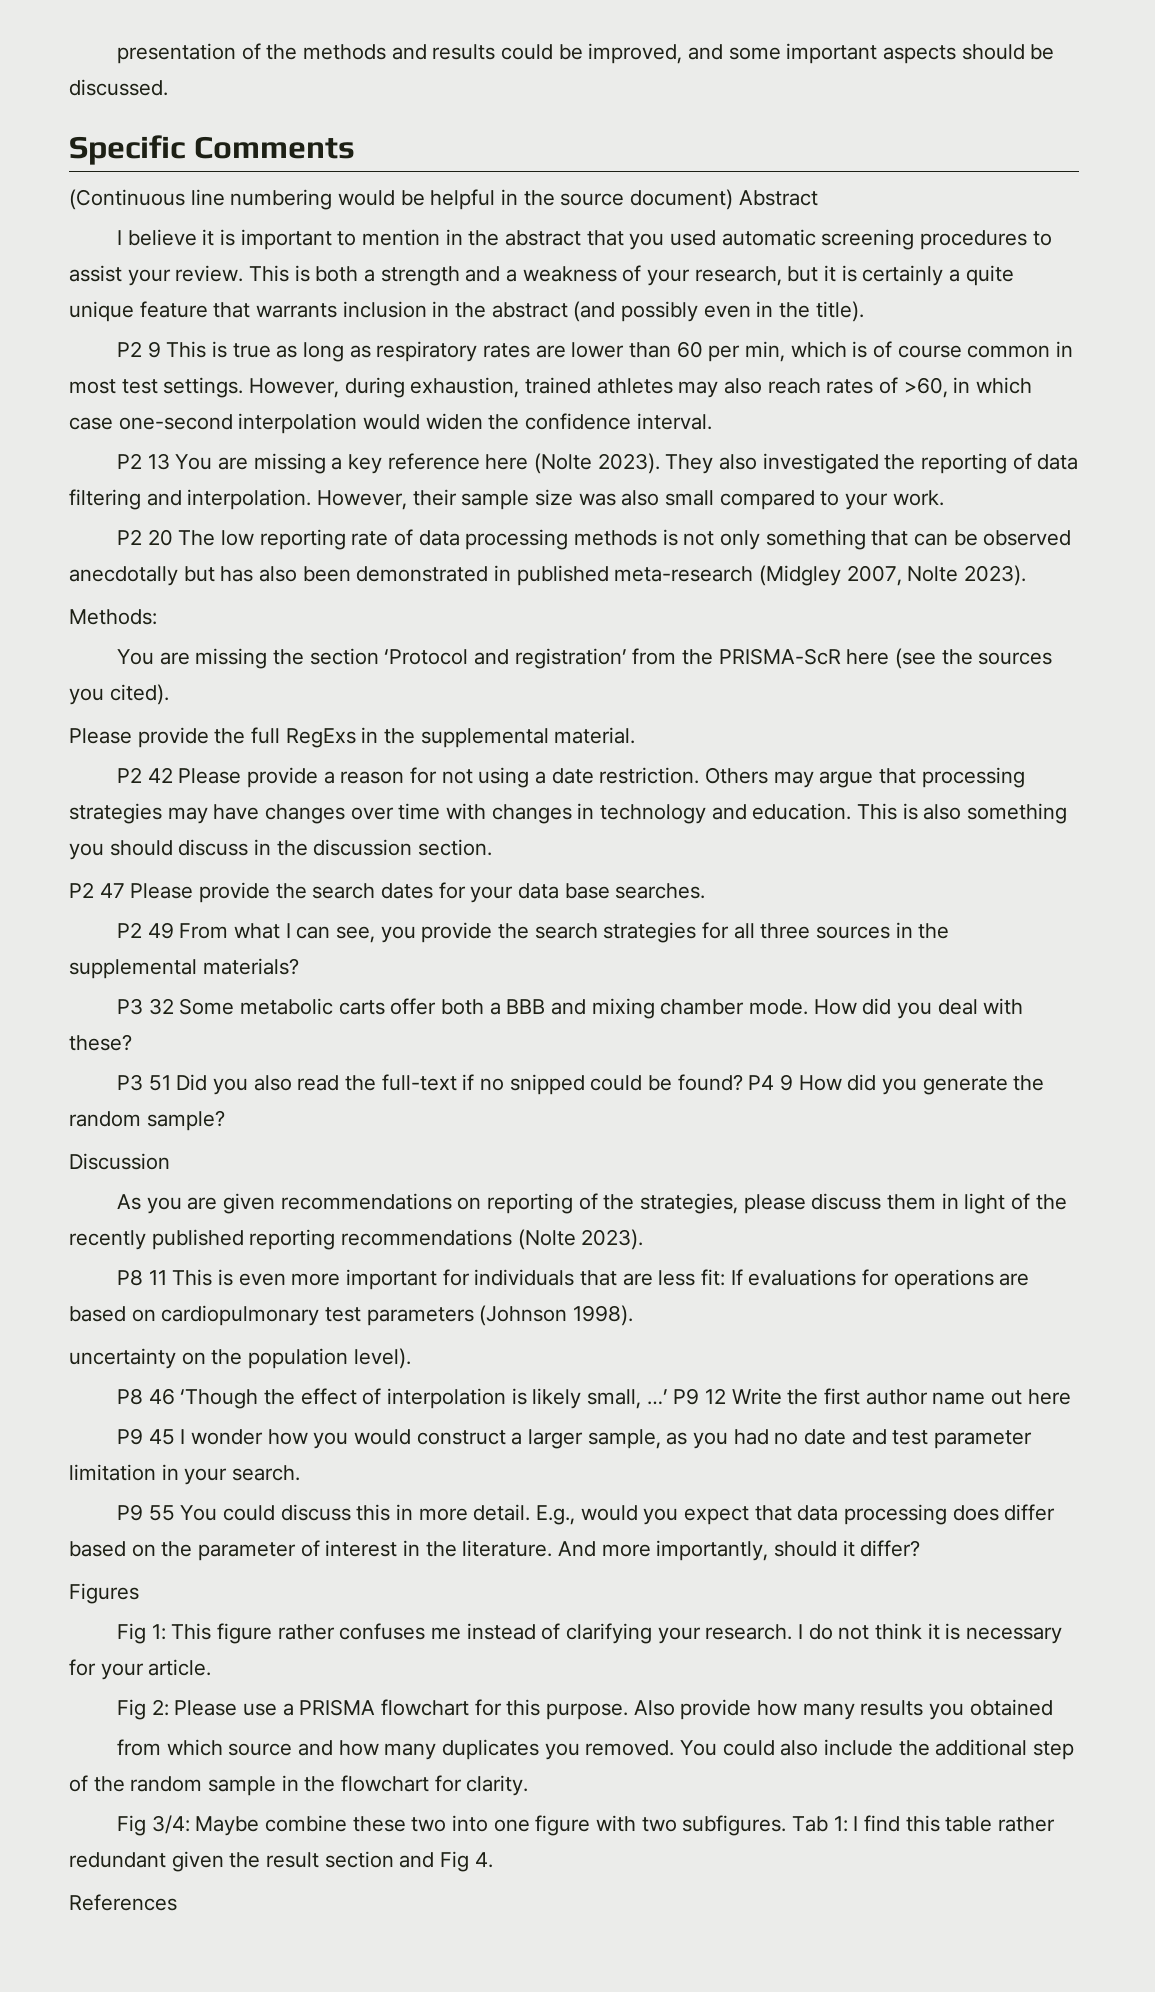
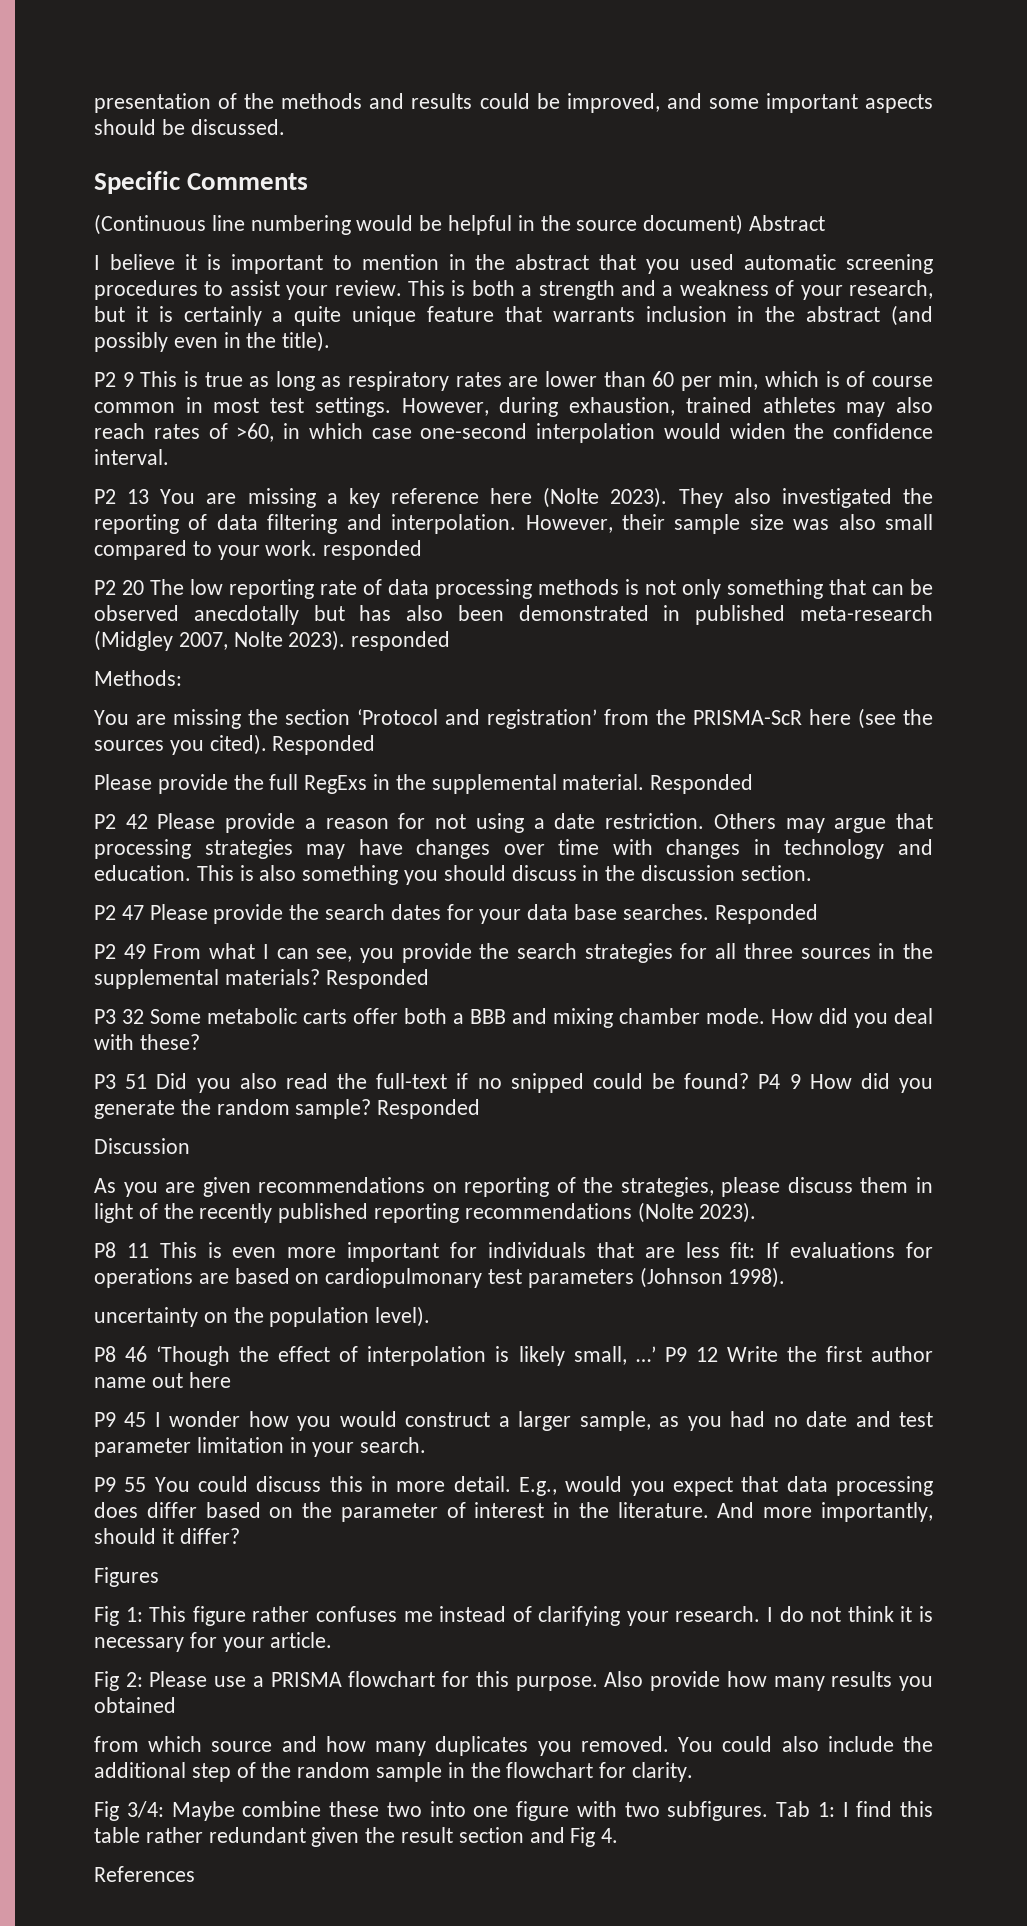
- However, their sample size was also small compared to your work.
+ However, their sample size was also small compared to your work. responded
- P2 20 The low reporting rate of data processing methods is not only something that can be observed anecdotally but has also been demonstrated in published meta-research (Midgley 2007, Nolte 2023).
+ P2 20 The low reporting rate of data processing methods is not only something that can be observed anecdotally but has also been demonstrated in published meta-research (Midgley 2007, Nolte 2023). responded
- You are missing the section ‘Protocol and registration’ from the PRISMA-ScR here (see the sources you cited).
+ You are missing the section ‘Protocol and registration’ from the PRISMA-ScR here (see the sources you cited). Responded
- Please provide the full RegExs in the supplemental material.
+ Please provide the full RegExs in the supplemental material. Responded
- P2 47 Please provide the search dates for your data base searches.
+ P2 47 Please provide the search dates for your data base searches. Responded
- P2 49 From what I can see, you provide the search strategies for all three sources in the supplemental materials?
+ P2 49 From what I can see, you provide the search strategies for all three sources in the supplemental materials? Responded
- P4 9 How did you generate the random sample?
+ P4 9 How did you generate the random sample? Responded

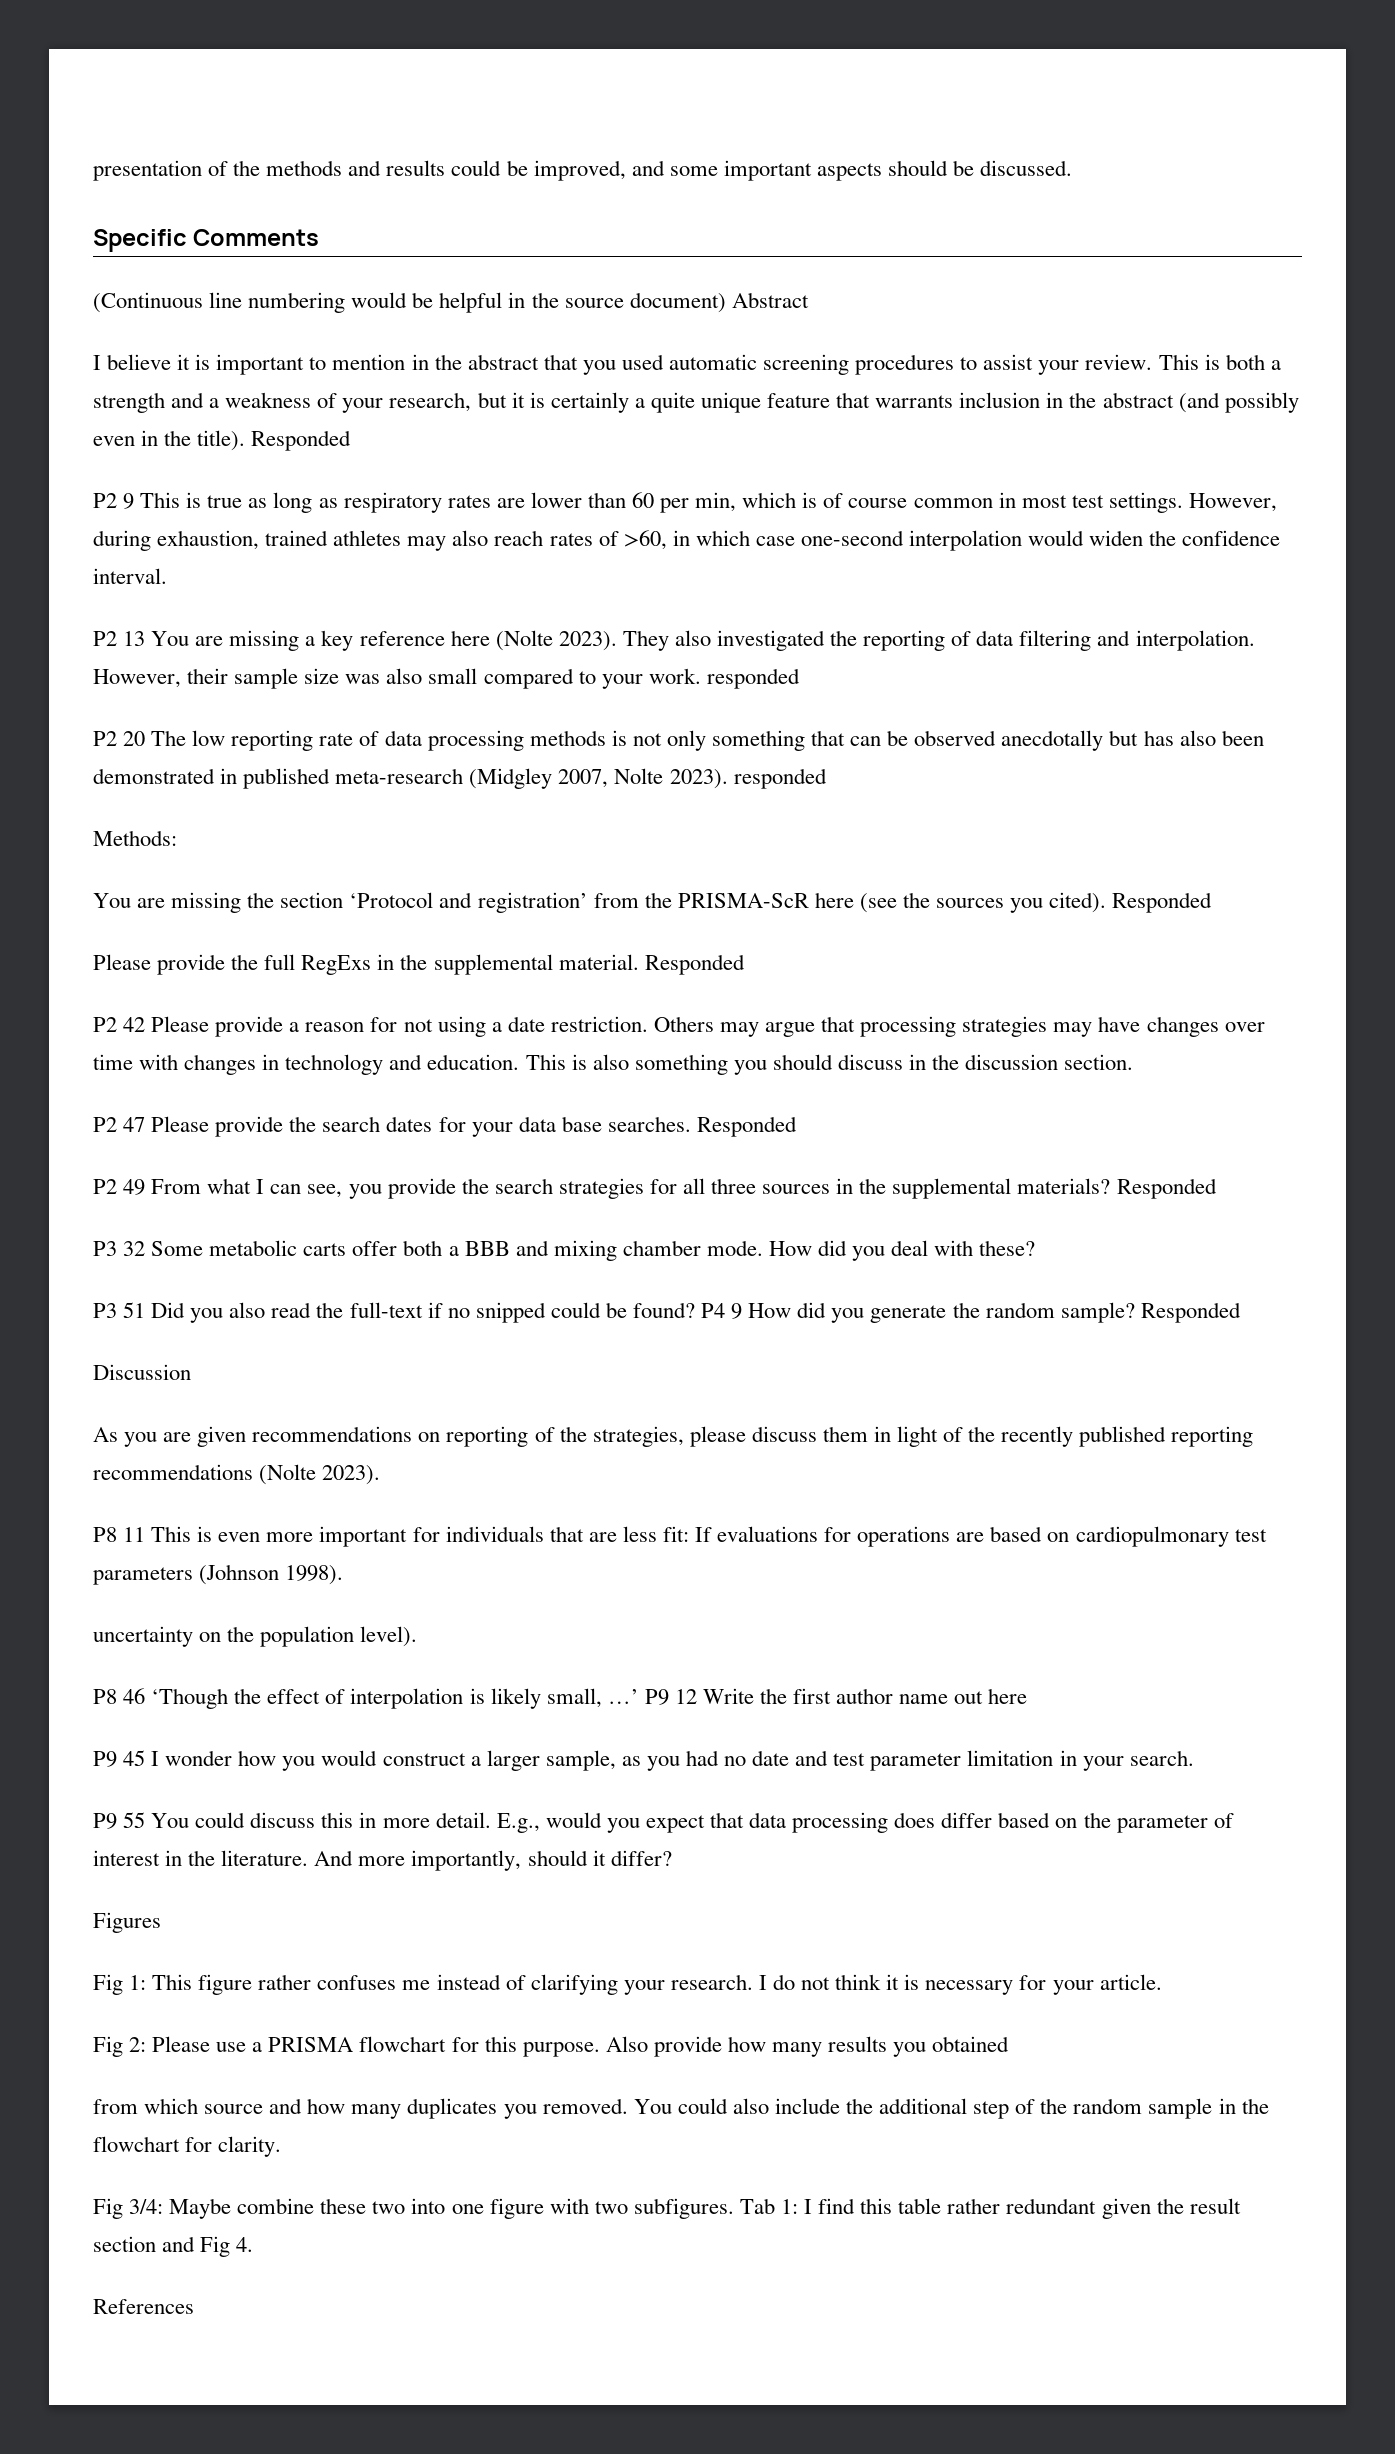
- This is both a strength and a weakness of your research, but it is certainly a quite unique feature that warrants inclusion in the abstract (and possibly even in the title).
+ This is both a strength and a weakness of your research, but it is certainly a quite unique feature that warrants inclusion in the abstract (and possibly even in the title). Responded

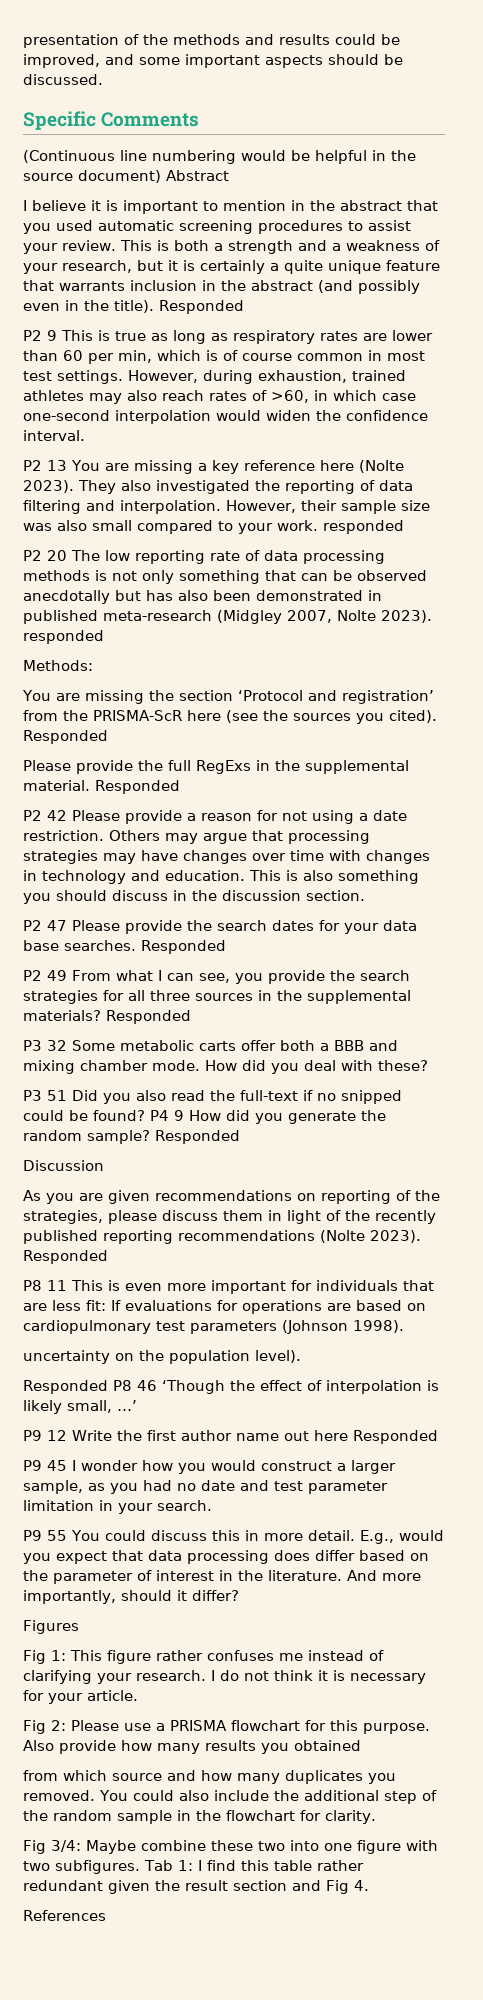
- As you are given recommendations on reporting of the strategies, please discuss them in light of the recently published reporting recommendations (Nolte 2023).
+ As you are given recommendations on reporting of the strategies, please discuss them in light of the recently published reporting recommendations (Nolte 2023). Responded
- P8 46 ‘Though the effect of interpolation is likely small, …’ P9 12 Write the first author name out here
+ Responded P8 46 ‘Though the effect of interpolation is likely small, …’
+ P9 12 Write the first author name out here Responded

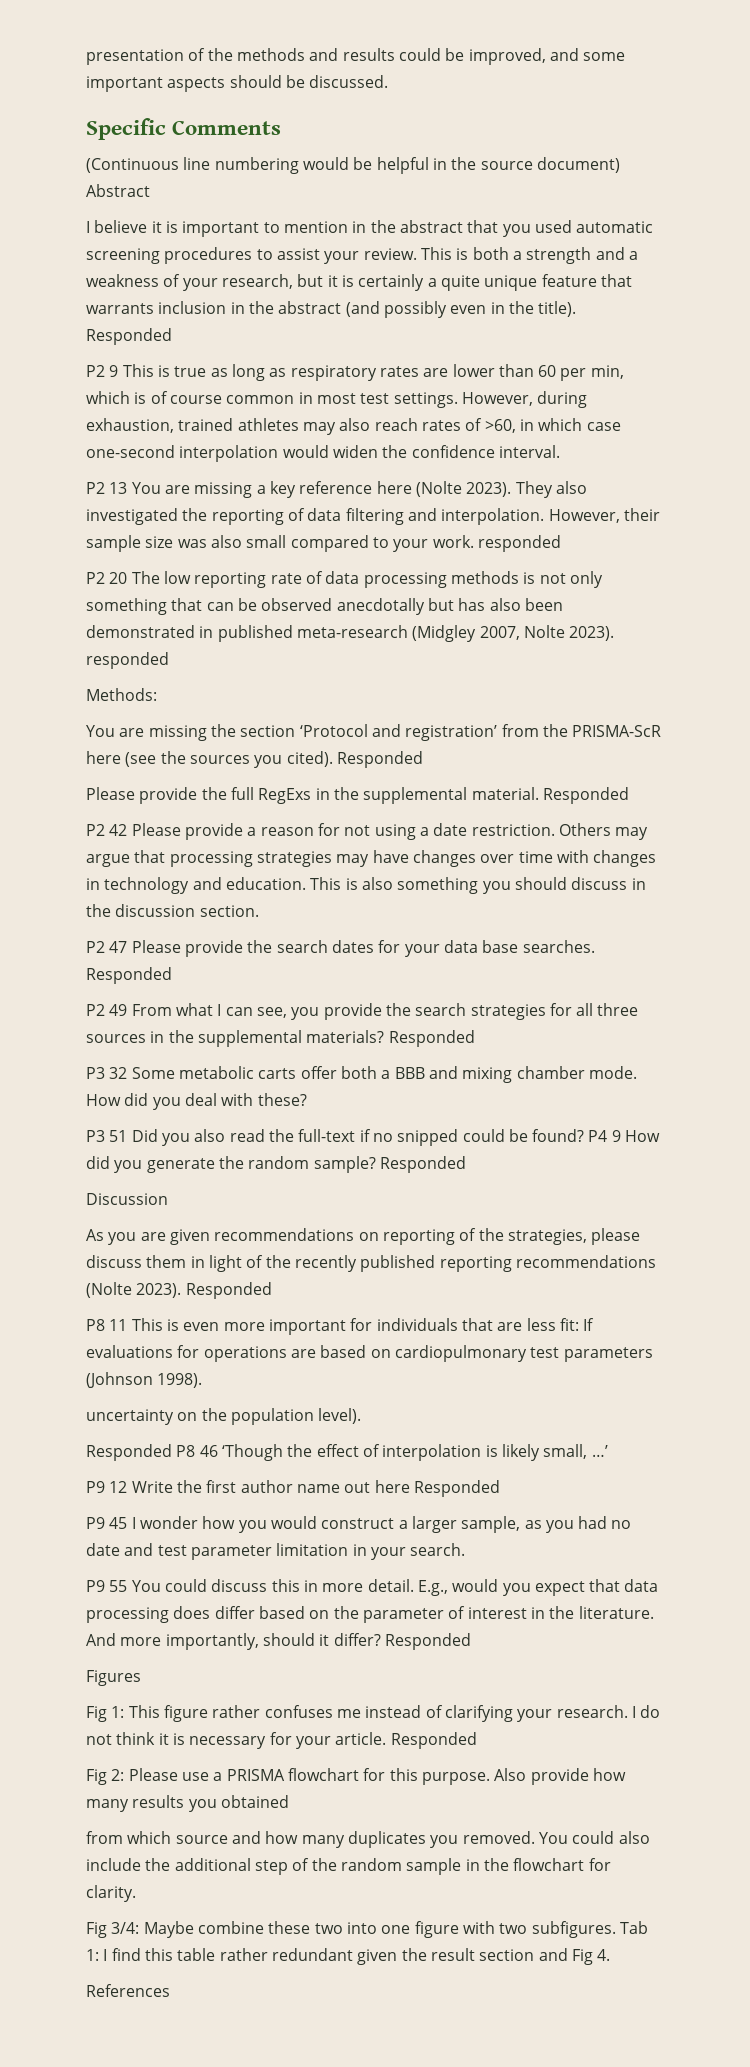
- And more importantly, should it differ?
+ And more importantly, should it differ? Responded
- I do not think it is necessary for your article.
+ I do not think it is necessary for your article. Responded

